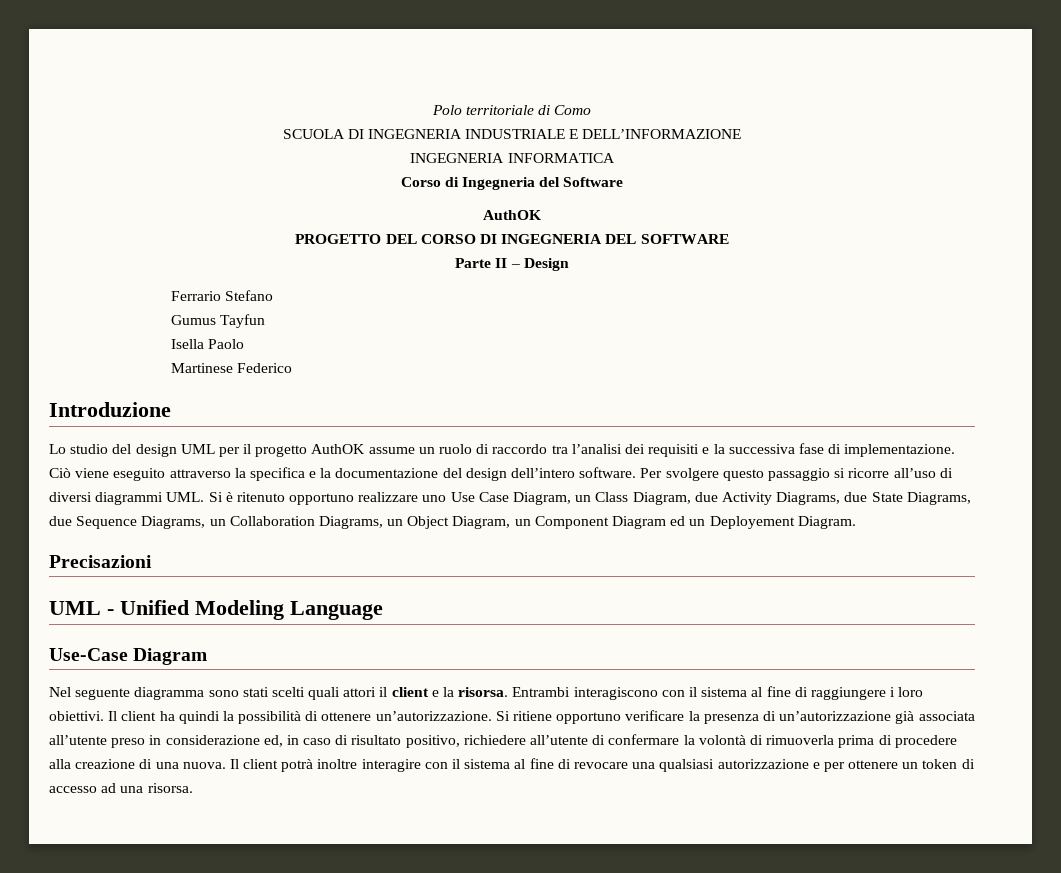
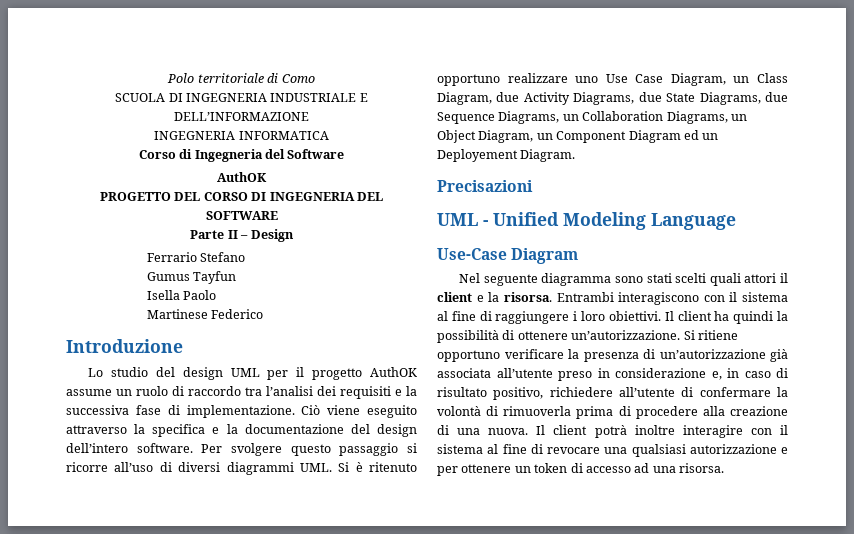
- Si ritiene opportuno verificare la presenza di un’autorizzazione già associata all’utente preso in considerazione ed, in caso di risultato positivo, richiedere all’utente di confermare la volontà di rimuoverla prima di procedere alla creazione di una nuova.
+ Si ritiene opportuno verificare la presenza di un’autorizzazione già associata all’utente preso in considerazione e, in caso di risultato positivo, richiedere all’utente di confermare la volontà di rimuoverla prima di procedere alla creazione di una nuova.

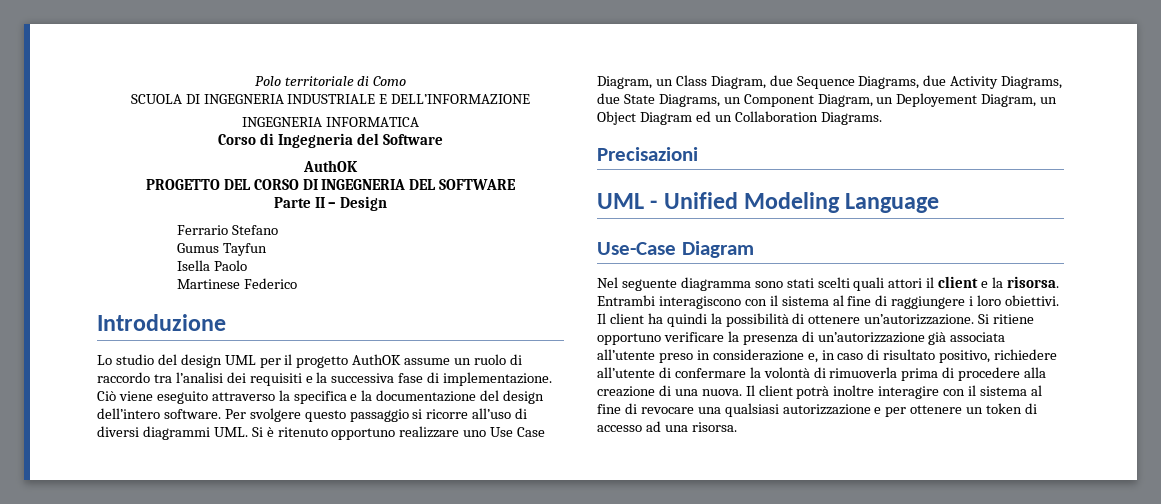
- Per svolgere questo passaggio si ricorre all’uso di diversi diagrammi UML. Si è ritenuto opportuno realizzare uno Use Case Diagram, un Class Diagram, due Activity Diagrams, due State Diagrams, due Sequence Diagrams, un Collaboration Diagrams, un Object Diagram, un Component Diagram ed un Deployement Diagram.
+ Per svolgere questo passaggio si ricorre all’uso di diversi diagrammi UML. Si è ritenuto opportuno realizzare uno Use Case Diagram, un Class Diagram, due Sequence Diagrams, due Activity Diagrams, due State Diagrams, un Component Diagram, un Deployement Diagram, un Object Diagram ed un Collaboration Diagrams.

